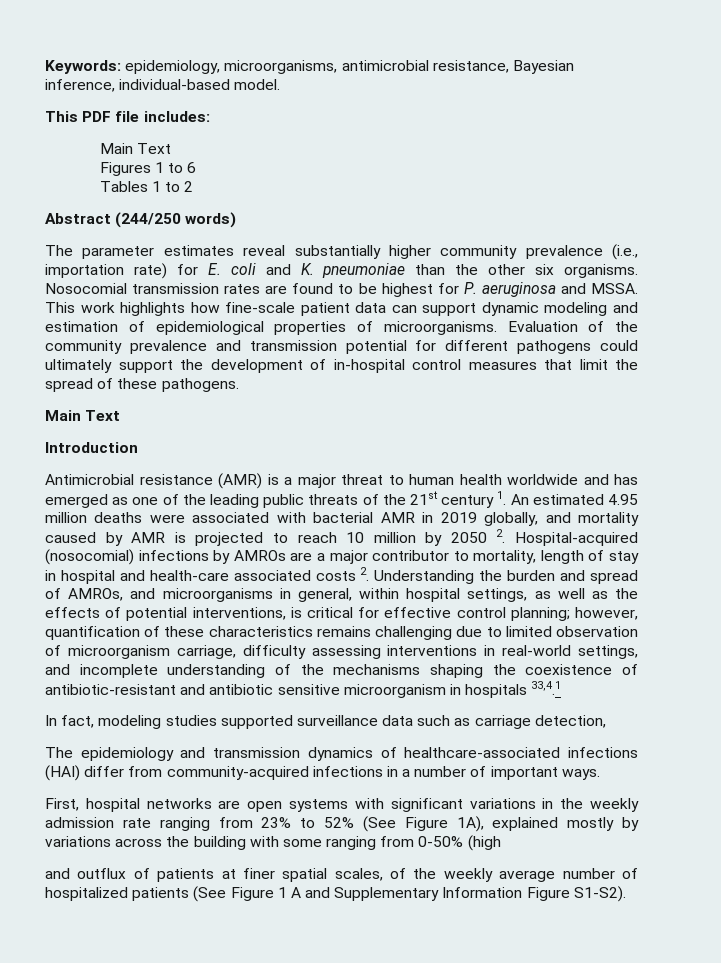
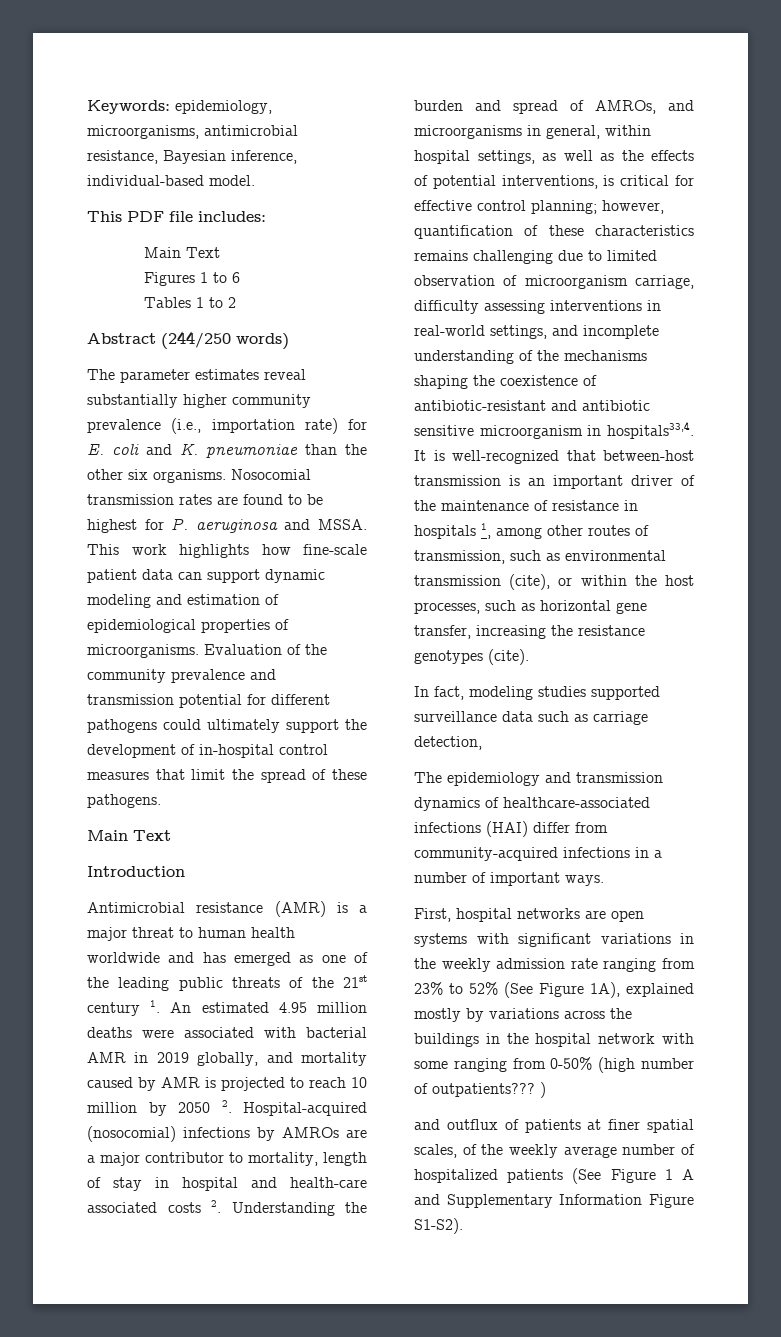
- however, quantification of these characteristics remains challenging due to limited observation of microorganism carriage, difficulty assessing interventions in real-world settings, and incomplete understanding of the mechanisms shaping the coexistence of antibiotic-resistant and antibiotic sensitive microorganism in hospitals 33,4.1
+ however, quantification of these characteristics remains challenging due to limited observation of microorganism carriage, difficulty assessing interventions in real-world settings, and incomplete understanding of the mechanisms shaping the coexistence of antibiotic-resistant and antibiotic sensitive microorganism in hospitals33,4. It is well-recognized that between-host transmission is an important driver of the maintenance of resistance in hospitals 1, among other routes of transmission, such as environmental transmission (cite), or within the host processes, such as horizontal gene transfer, increasing the resistance genotypes (cite).
- First, hospital networks are open systems with significant variations in the weekly admission rate ranging from 23% to 52% (See Figure 1A), explained mostly by variations across the building with some ranging from 0-50% (high
+ First, hospital networks are open systems with significant variations in the weekly admission rate ranging from 23% to 52% (See Figure 1A), explained mostly by variations across the buildings in the hospital network with some ranging from 0-50% (high number of outpatients??? )

